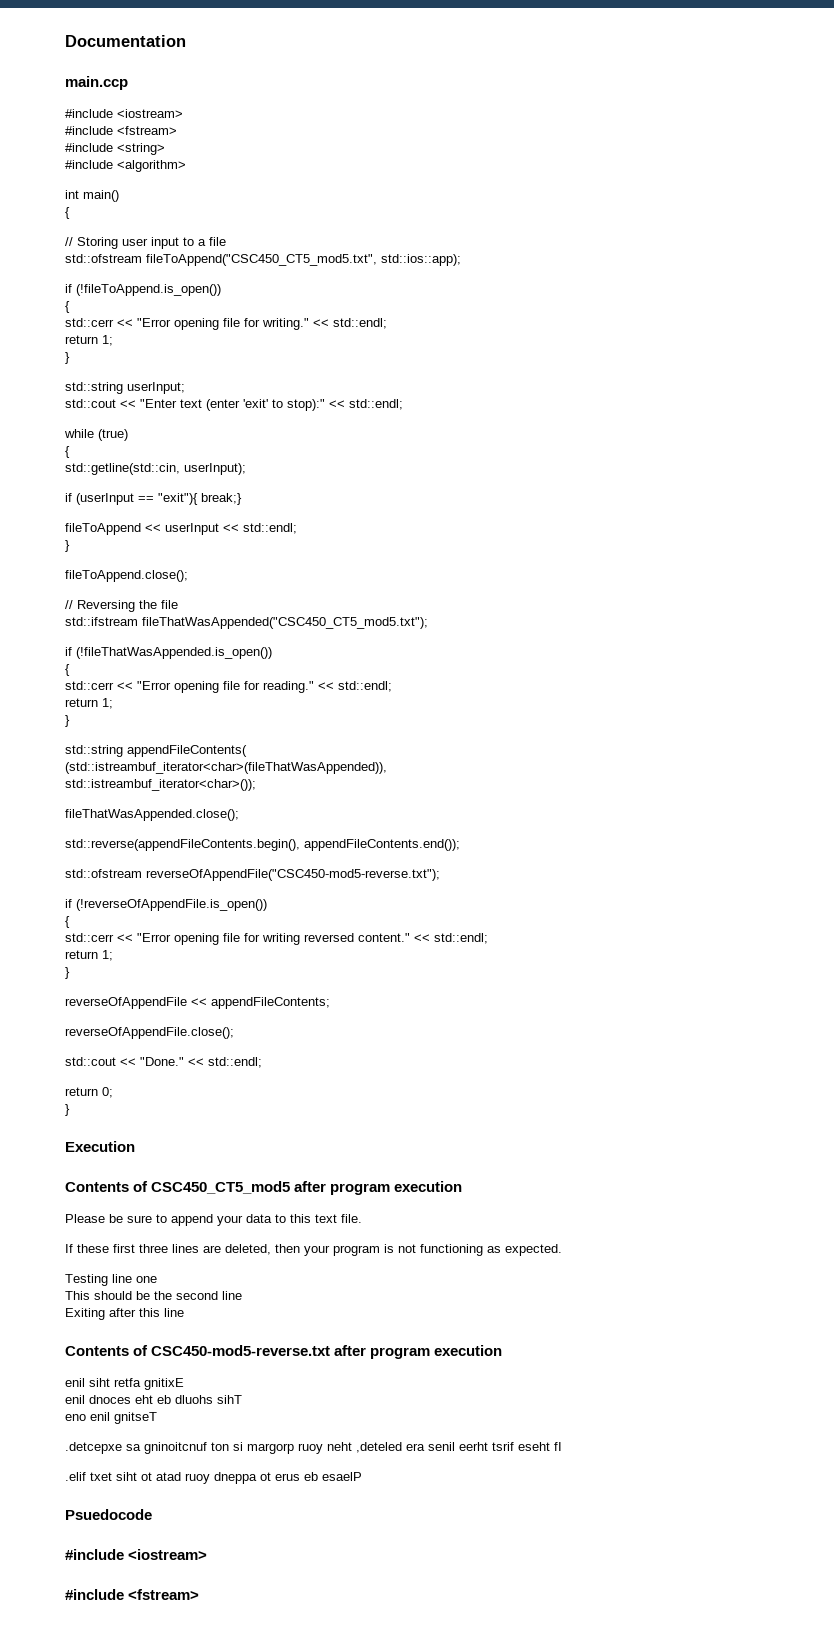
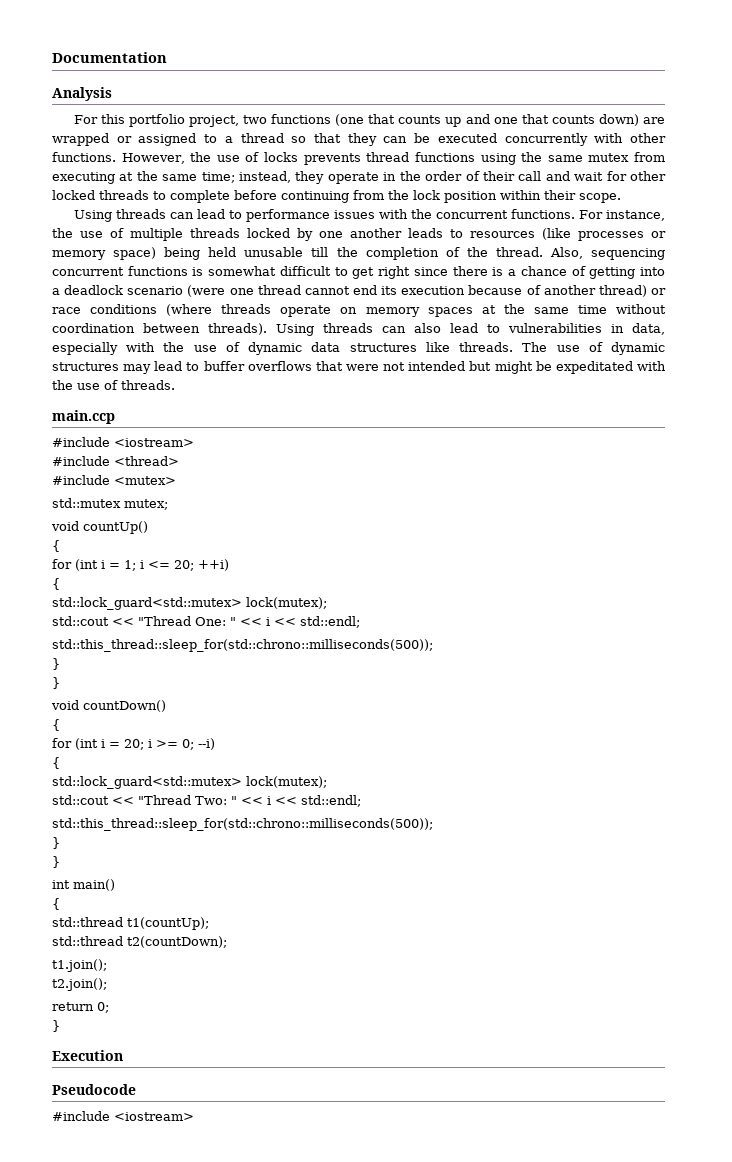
+ Analysis
+ For this portfolio project, two functions (one that counts up and one that counts down) are wrapped or assigned to a thread so that they can be executed concurrently with other functions. However, the use of locks prevents thread functions using the same mutex from executing at the same time; instead, they operate in the order of their call and wait for other locked threads to complete before continuing from the lock position within their scope.
+ Using threads can lead to performance issues with the concurrent functions. For instance, the use of multiple threads locked by one another leads to resources (like processes or memory space) being held unusable till the completion of the thread. Also, sequencing concurrent functions is somewhat difficult to get right since there is a chance of getting into a deadlock scenario (were one thread cannot end its execution because of another thread) or race conditions (where threads operate on memory spaces at the same time without coordination between threads). Using threads can also lead to vulnerabilities in data, especially with the use of dynamic data structures like threads. The use of dynamic structures may lead to buffer overflows that were not intended but might be expeditated with the use of threads.
  main.ccp
  #include <iostream>
- #include <fstream>
- #include <string>
- #include <algorithm>
+ #include <thread>
+ #include <mutex>
+ std::mutex mutex;
+ void countUp()
+ {
+ for (int i = 1; i <= 20; ++i)
+ {
+ std::lock_guard<std::mutex> lock(mutex);
+ std::cout << "Thread One: " << i << std::endl;
+ std::this_thread::sleep_for(std::chrono::milliseconds(500));
+ }
+ }
+ void countDown()
+ {
+ for (int i = 20; i >= 0; --i)
+ {
+ std::lock_guard<std::mutex> lock(mutex);
+ std::cout << "Thread Two: " << i << std::endl;
+ std::this_thread::sleep_for(std::chrono::milliseconds(500));
+ }
+ }
  int main()
  {
- // Storing user input to a file
- std::ofstream fileToAppend("CSC450_CT5_mod5.txt", std::ios::app);
- if (!fileToAppend.is_open())
- {
- std::cerr << "Error opening file for writing." << std::endl;
- return 1;
- }
- std::string userInput;
- std::cout << "Enter text (enter 'exit' to stop):" << std::endl;
- while (true)
- {
- std::getline(std::cin, userInput);
- if (userInput == "exit"){ break;}
- fileToAppend << userInput << std::endl;
- }
- fileToAppend.close();
- // Reversing the file
- std::ifstream fileThatWasAppended("CSC450_CT5_mod5.txt");
- if (!fileThatWasAppended.is_open())
- {
- std::cerr << "Error opening file for reading." << std::endl;
- return 1;
- }
- std::string appendFileContents(
- (std::istreambuf_iterator<char>(fileThatWasAppended)),
- std::istreambuf_iterator<char>());
- fileThatWasAppended.close();
- std::reverse(appendFileContents.begin(), appendFileContents.end());
- std::ofstream reverseOfAppendFile("CSC450-mod5-reverse.txt");
- if (!reverseOfAppendFile.is_open())
- {
- std::cerr << "Error opening file for writing reversed content." << std::endl;
- return 1;
- }
- reverseOfAppendFile << appendFileContents;
- reverseOfAppendFile.close();
- std::cout << "Done." << std::endl;
+ std::thread t1(countUp);
+ std::thread t2(countDown);
+ t1.join();
+ t2.join();
  return 0;
  }
  Execution
- Contents of CSC450_CT5_mod5 after program execution
- Please be sure to append your data to this text file.
- If these first three lines are deleted, then your program is not functioning as expected.
- Testing line one
- This should be the second line
- Exiting after this line
- Contents of CSC450-mod5-reverse.txt after program execution
- enil siht retfa gnitixE
- enil dnoces eht eb dluohs sihT
- eno enil gnitseT
- .detcepxe sa gninoitcnuf ton si margorp ruoy neht ,deteled era senil eerht tsrif eseht fI
- .elif txet siht ot atad ruoy dneppa ot erus eb esaelP
- Psuedocode
+ Pseudocode
  #include <iostream>
- #include <fstream>

